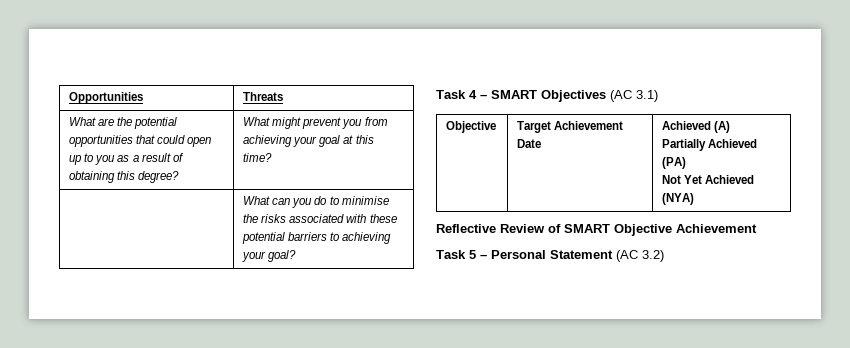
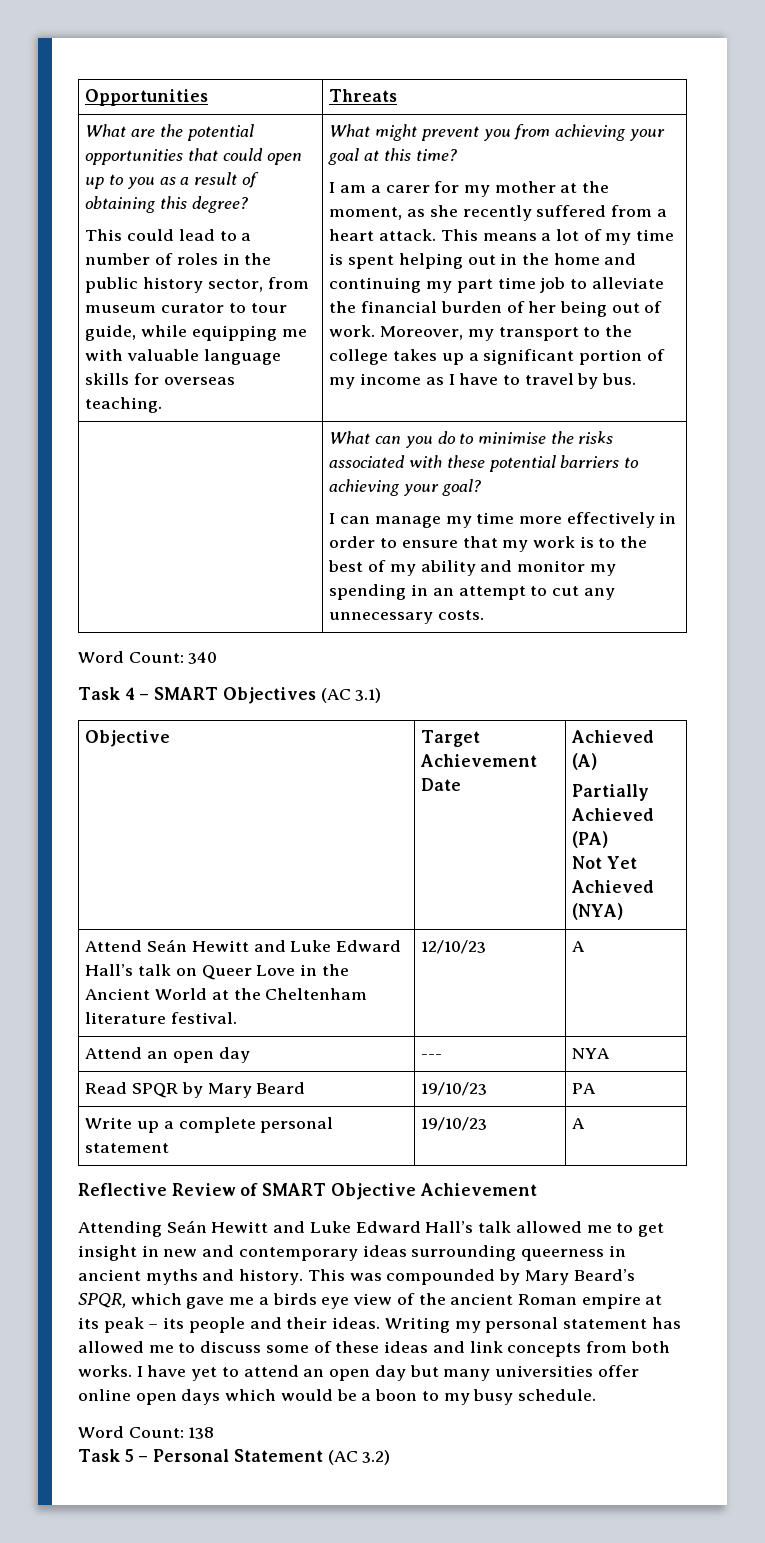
+ This could lead to a number of roles in the public history sector, from museum curator to tour guide, while equipping me with valuable language skills for overseas teaching.
+ I am a carer for my mother at the moment, as she recently suffered from a heart attack. This means a lot of my time is spent helping out in the home and continuing my part time job to alleviate the financial burden of her being out of work. Moreover, my transport to the college takes up a significant portion of my income as I have to travel by bus.
+ I can manage my time more effectively in order to ensure that my work is to the best of my ability and monitor my spending in an attempt to cut any unnecessary costs.
+ Word Count: 340
+ Attend Seán Hewitt and Luke Edward Hall’s talk on Queer Love in the Ancient World at the Cheltenham literature festival. | 12/10/23 | A
+ Attend an open day | --- | NYA
+ Read SPQR by Mary Beard | 19/10/23 | PA
+ Write up a complete personal statement | 19/10/23 | A
+ Attending Seán Hewitt and Luke Edward Hall’s talk allowed me to get insight in new and contemporary ideas surrounding queerness in ancient myths and history. This was compounded by Mary Beard’s SPQR, which gave me a birds eye view of the ancient Roman empire at its peak – its people and their ideas. Writing my personal statement has allowed me to discuss some of these ideas and link concepts from both works. I have yet to attend an open day but many universities offer online open days which would be a boon to my busy schedule.
+ Word Count: 138

